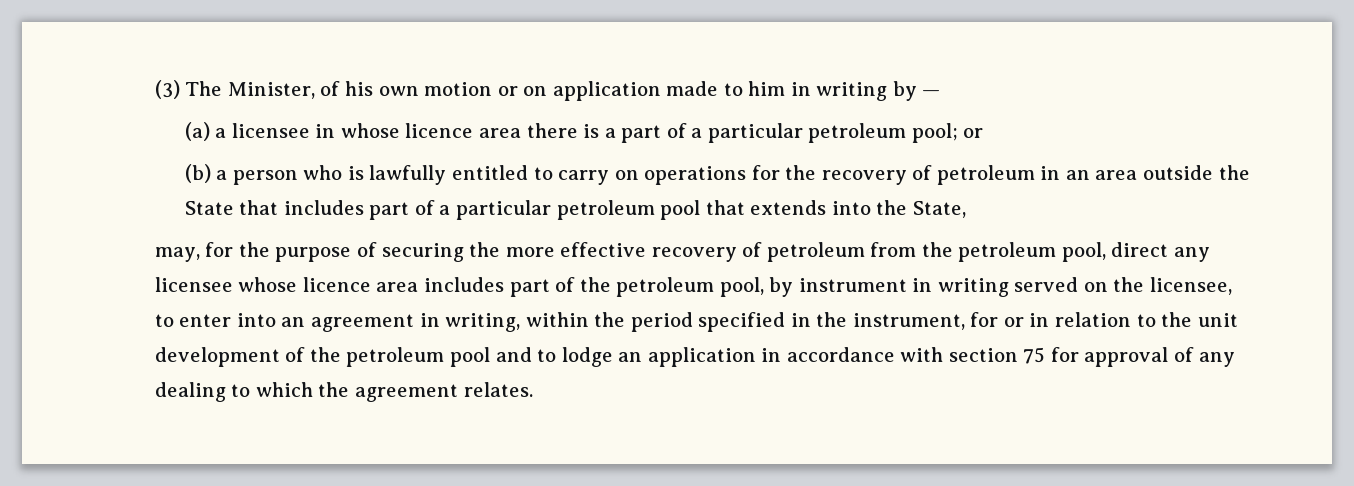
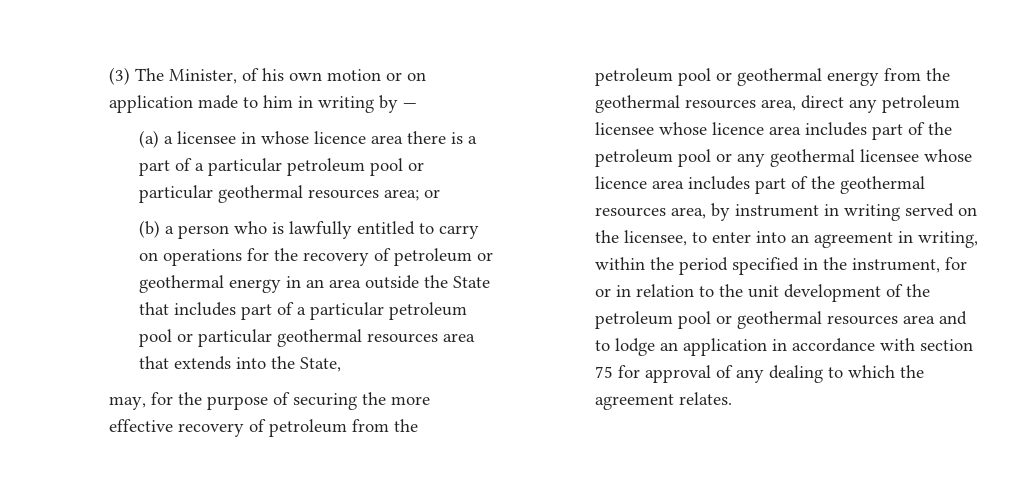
- (a) a licensee in whose licence area there is a part of a particular petroleum pool; or
+ (a) a licensee in whose licence area there is a part of a particular petroleum pool or particular geothermal resources area; or
- (b) a person who is lawfully entitled to carry on operations for the recovery of petroleum in an area outside the State that includes part of a particular petroleum pool that extends into the State,
+ (b) a person who is lawfully entitled to carry on operations for the recovery of petroleum or geothermal energy in an area outside the State that includes part of a particular petroleum pool or particular geothermal resources area that extends into the State,
- may, for the purpose of securing the more effective recovery of petroleum from the petroleum pool, direct any licensee whose licence area includes part of the petroleum pool, by instrument in writing served on the licensee, to enter into an agreement in writing, within the period specified in the instrument, for or in relation to the unit development of the petroleum pool and to lodge an application in accordance with section 75 for approval of any dealing to which the agreement relates.
+ may, for the purpose of securing the more effective recovery of petroleum from the petroleum pool or geothermal energy from the geothermal resources area, direct any petroleum licensee whose licence area includes part of the petroleum pool or any geothermal licensee whose licence area includes part of the geothermal resources area, by instrument in writing served on the licensee, to enter into an agreement in writing, within the period specified in the instrument, for or in relation to the unit development of the petroleum pool or geothermal resources area and to lodge an application in accordance with section 75 for approval of any dealing to which the agreement relates.

